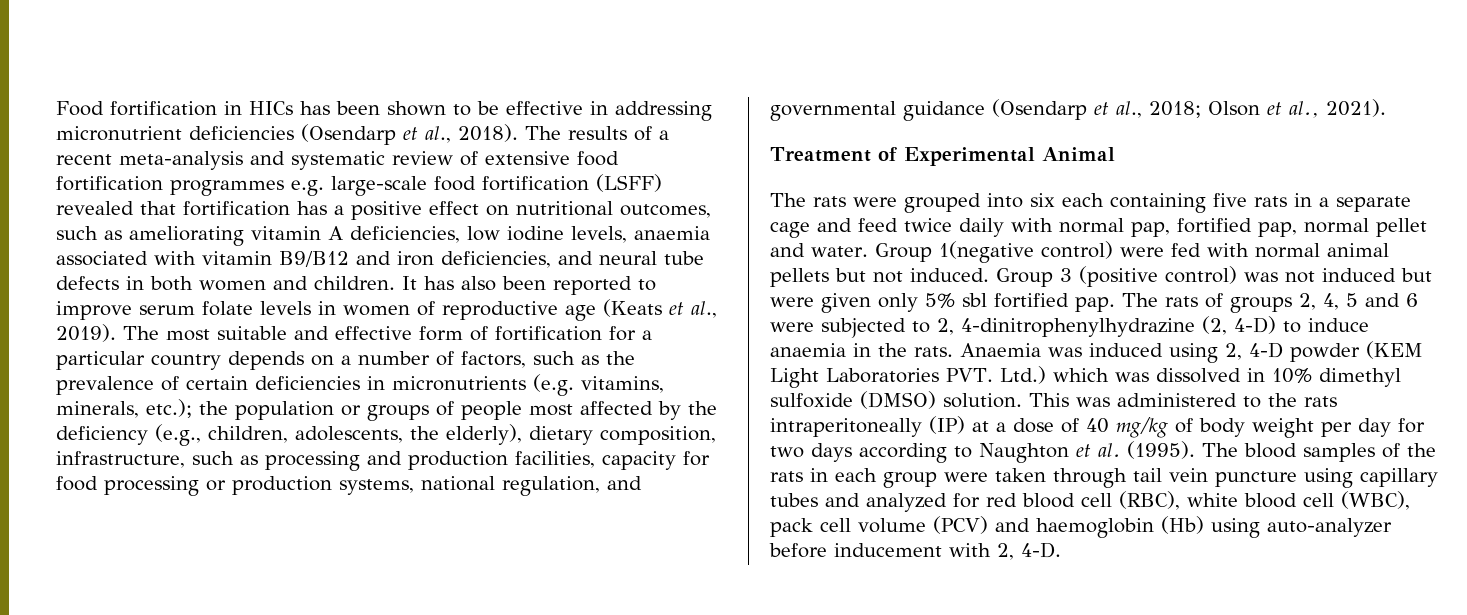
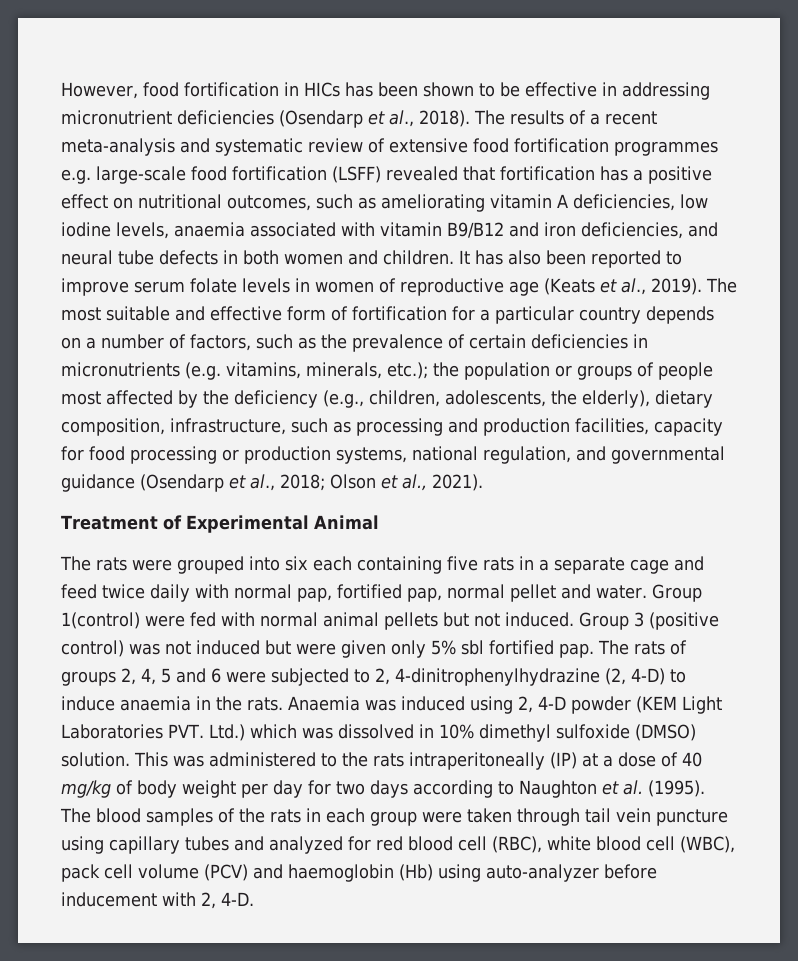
- Food fortification in HICs has been shown to be effective in addressing micronutrient deficiencies (Osendarp et al., 2018).
+ However, food fortification in HICs has been shown to be effective in addressing micronutrient deficiencies (Osendarp et al., 2018).
- Group 1(negative control) were fed with normal animal pellets but not induced.
+ Group 1(control) were fed with normal animal pellets but not induced.

